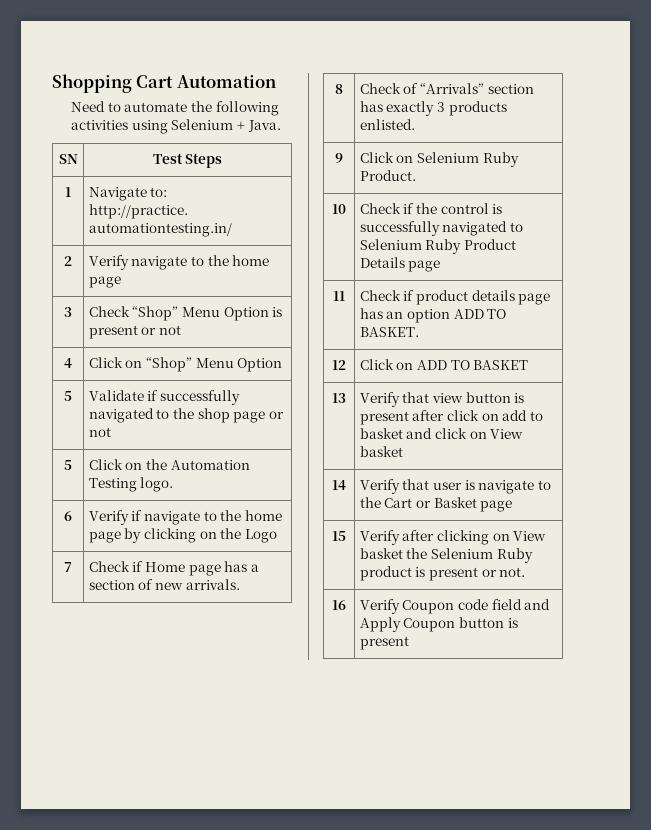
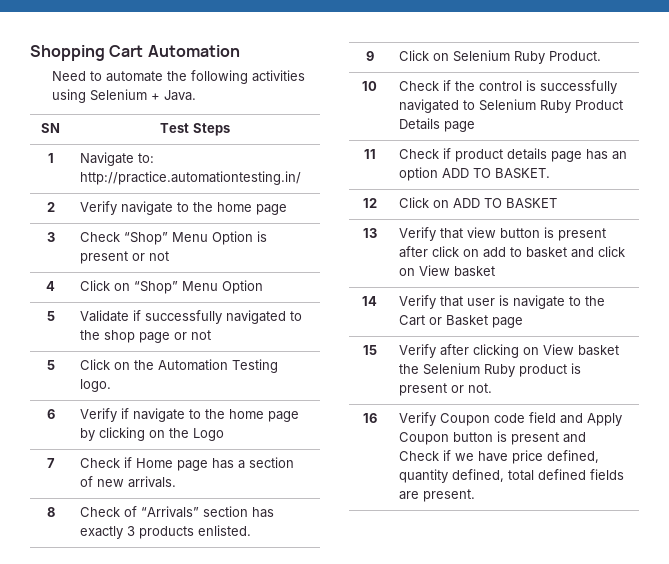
- 16 | Verify Coupon code field and Apply Coupon button is present
+ 16 | Verify Coupon code field and Apply Coupon button is present and Check if we have price defined, quantity defined, total defined fields are present.

